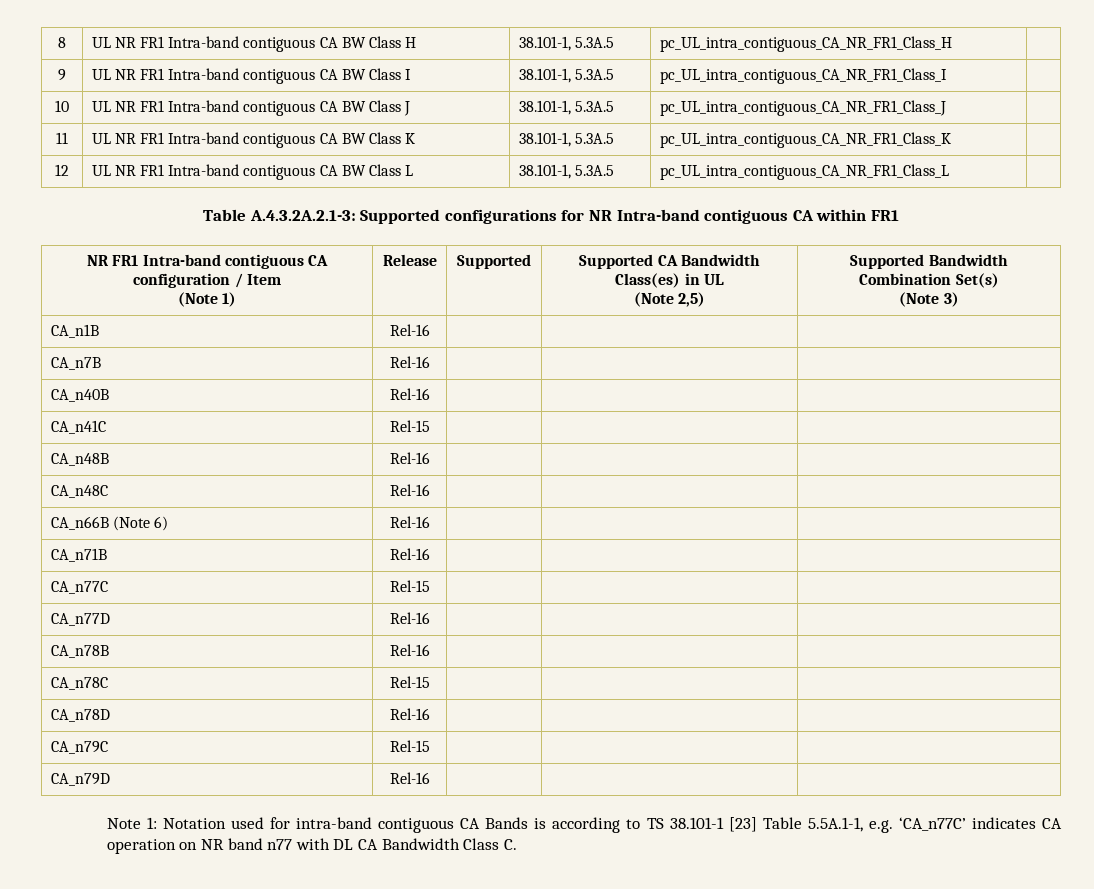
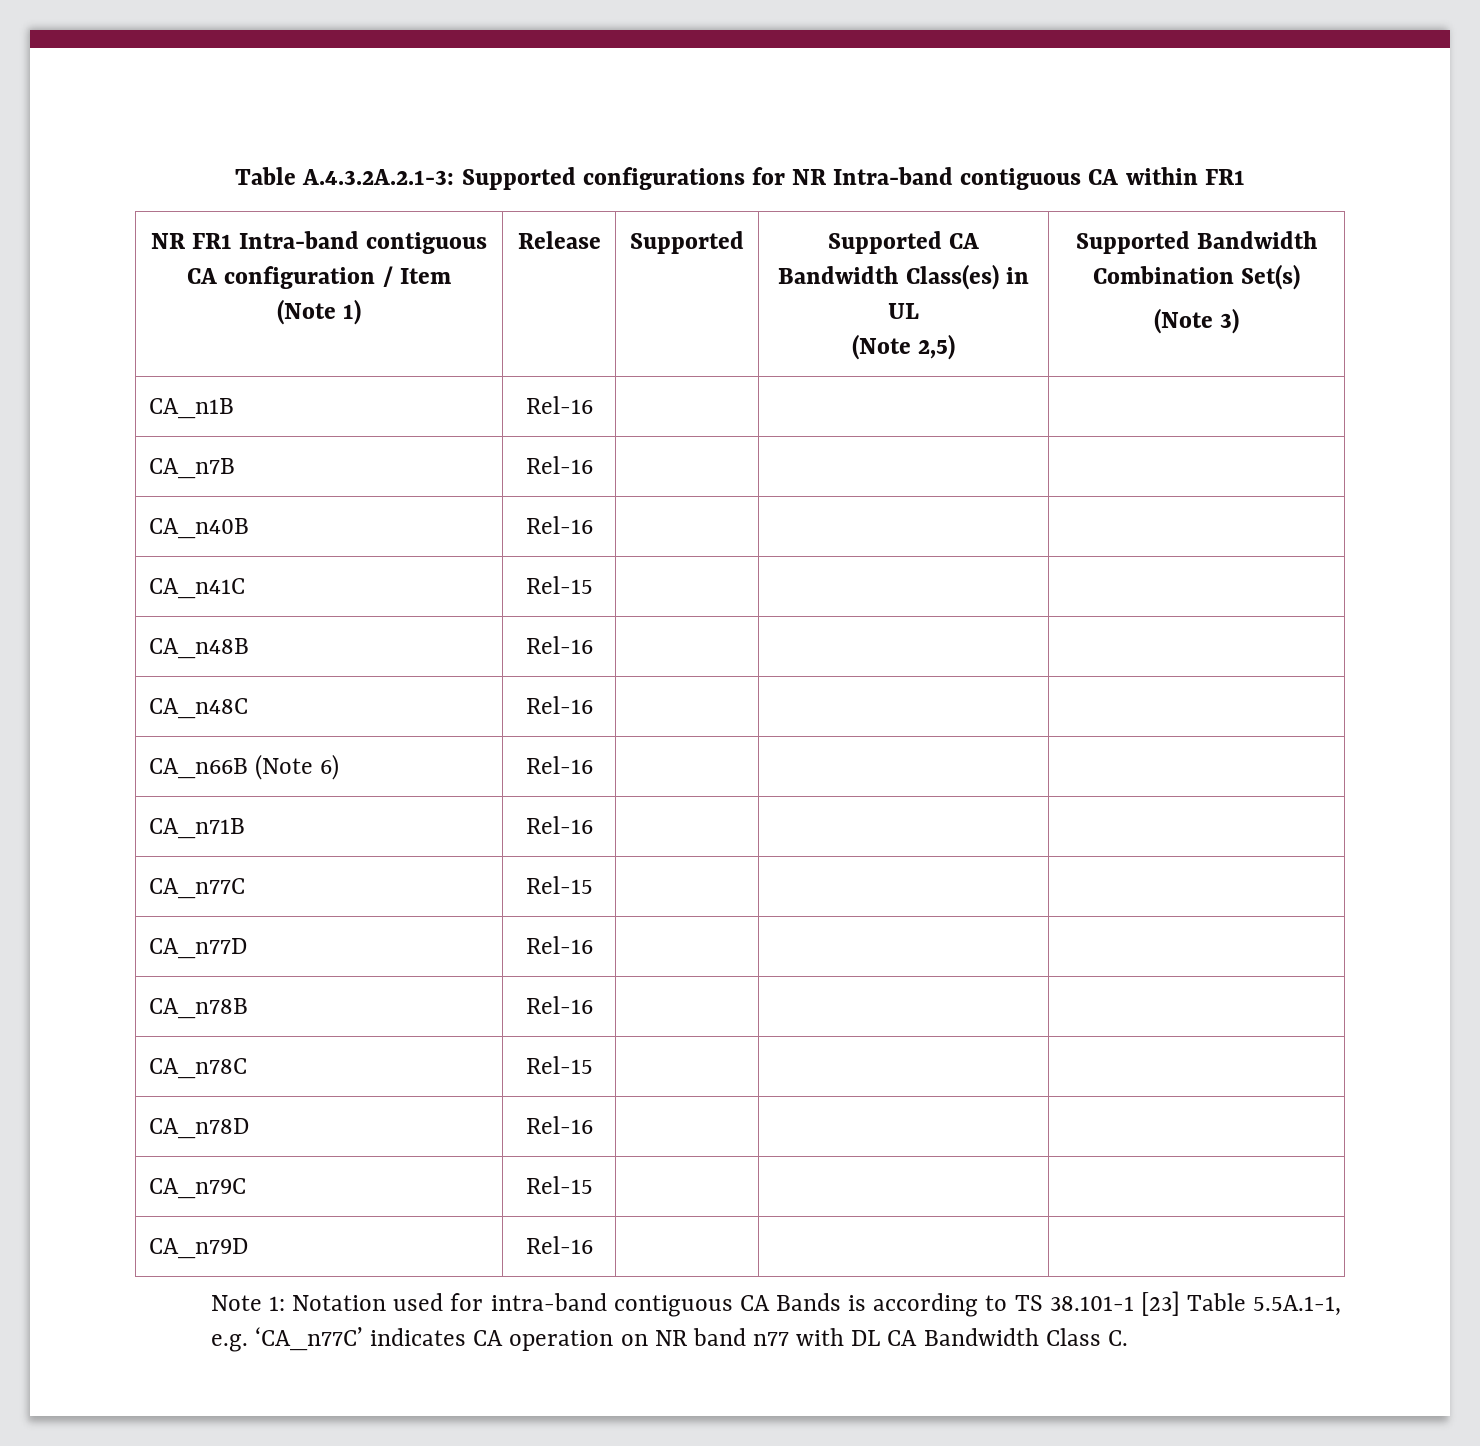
- 8 | UL NR FR1 Intra-band contiguous CA BW Class H | 38.101-1, 5.3A.5 | pc_UL_intra_contiguous_CA_NR_FR1_Class_H |
- 9 | UL NR FR1 Intra-band contiguous CA BW Class I | 38.101-1, 5.3A.5 | pc_UL_intra_contiguous_CA_NR_FR1_Class_I |
- 10 | UL NR FR1 Intra-band contiguous CA BW Class J | 38.101-1, 5.3A.5 | pc_UL_intra_contiguous_CA_NR_FR1_Class_J |
- 11 | UL NR FR1 Intra-band contiguous CA BW Class K | 38.101-1, 5.3A.5 | pc_UL_intra_contiguous_CA_NR_FR1_Class_K |
- 12 | UL NR FR1 Intra-band contiguous CA BW Class L | 38.101-1, 5.3A.5 | pc_UL_intra_contiguous_CA_NR_FR1_Class_L |

